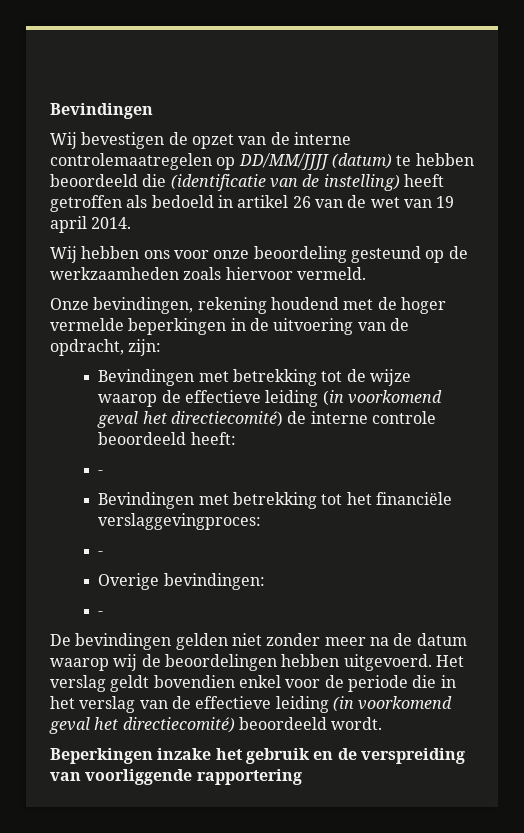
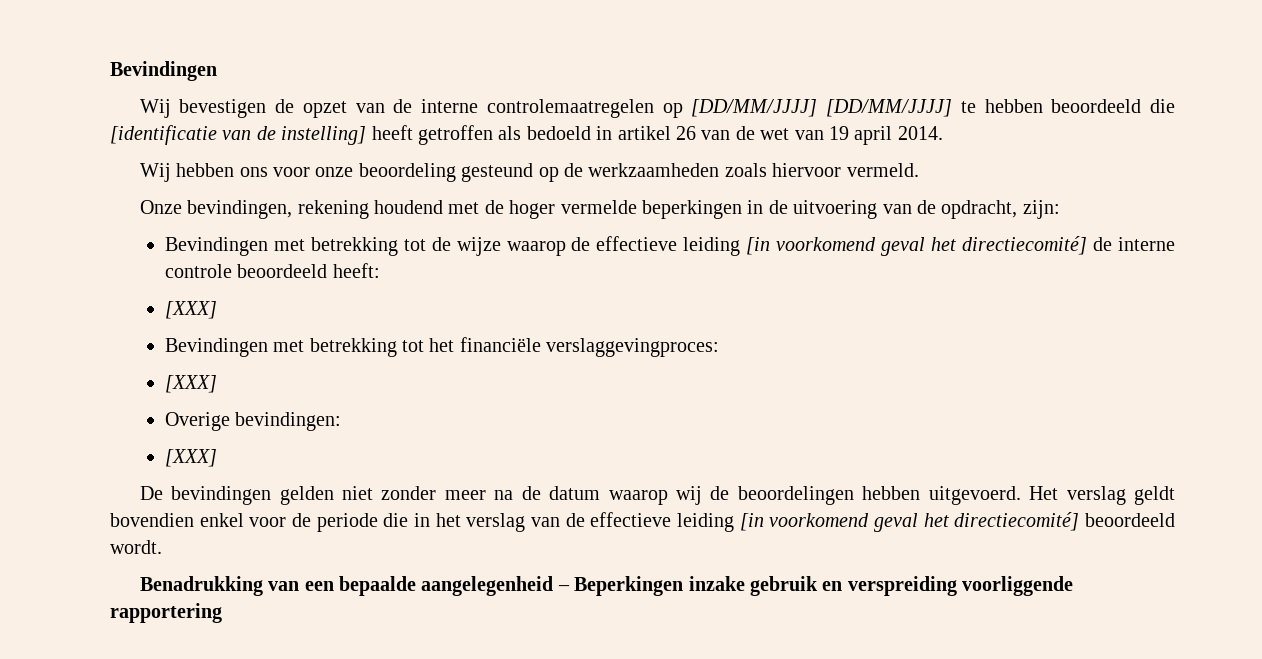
- Wij bevestigen de opzet van de interne controlemaatregelen op DD/MM/JJJJ (datum) te hebben beoordeeld die (identificatie van de instelling) heeft getroffen als bedoeld in artikel 26 van de wet van 19 april 2014.
+ Wij bevestigen de opzet van de interne controlemaatregelen op [DD/MM/JJJJ] [DD/MM/JJJJ] te hebben beoordeeld die [identificatie van de instelling] heeft getroffen als bedoeld in artikel 26 van de wet van 19 april 2014.
- Bevindingen met betrekking tot de wijze waarop de effectieve leiding (in voorkomend geval het directiecomité) de interne controle beoordeeld heeft:
- -
+ Bevindingen met betrekking tot de wijze waarop de effectieve leiding [in voorkomend geval het directiecomité] de interne controle beoordeeld heeft:
+ [XXX]
  Bevindingen met betrekking tot het financiële verslaggevingproces:
- -
+ [XXX]
  Overige bevindingen:
- -
+ [XXX]
- Het verslag geldt bovendien enkel voor de periode die in het verslag van de effectieve leiding (in voorkomend geval het directiecomité) beoordeeld wordt.
+ Het verslag geldt bovendien enkel voor de periode die in het verslag van de effectieve leiding [in voorkomend geval het directiecomité] beoordeeld wordt.
- Beperkingen inzake het gebruik en de verspreiding van voorliggende rapportering
+ Benadrukking van een bepaalde aangelegenheid – Beperkingen inzake gebruik en verspreiding voorliggende rapportering

